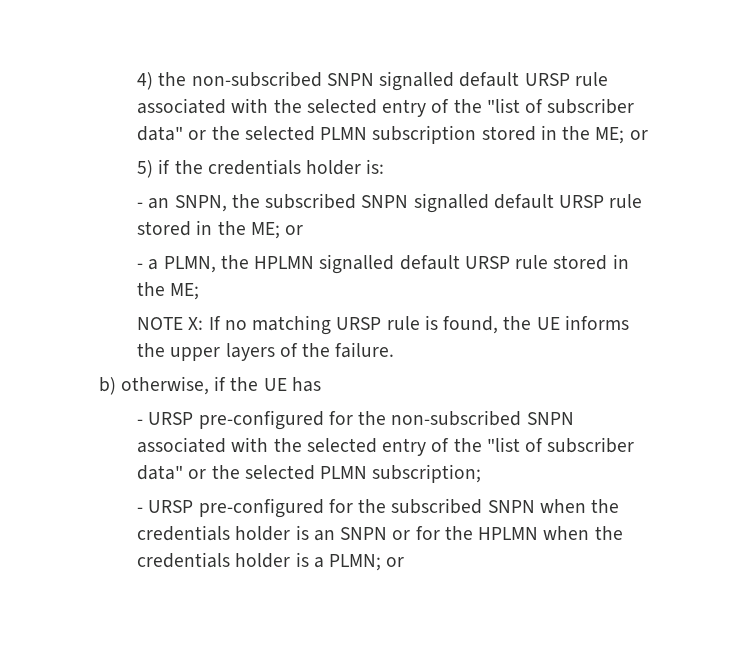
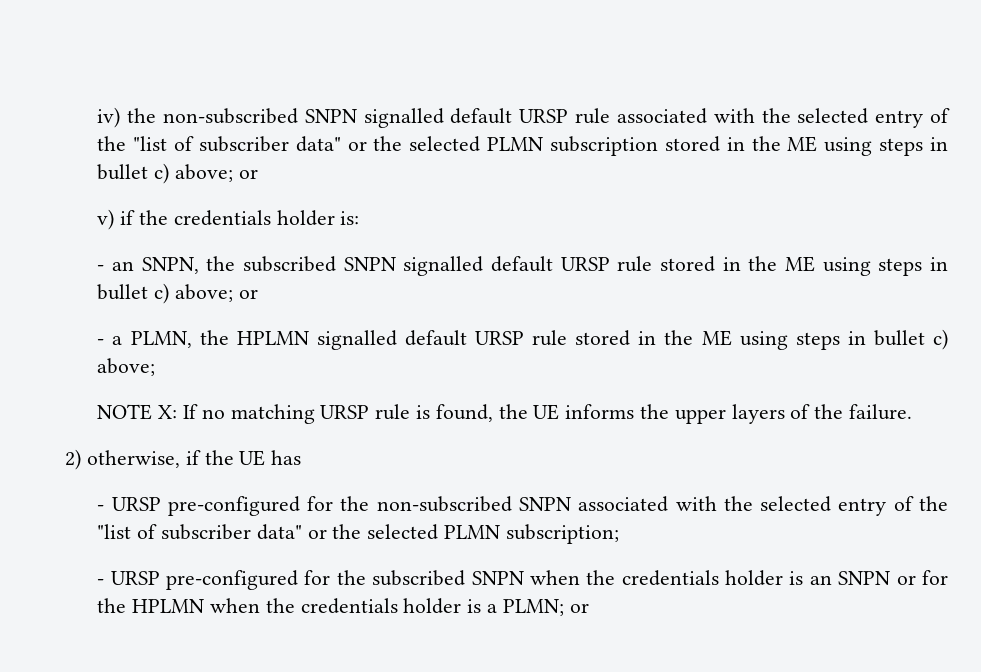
- 4) the non-subscribed SNPN signalled default URSP rule associated with the selected entry of the "list of subscriber data" or the selected PLMN subscription stored in the ME; or
- 5) if the credentials holder is:
+ iv) the non-subscribed SNPN signalled default URSP rule associated with the selected entry of the "list of subscriber data" or the selected PLMN subscription stored in the ME using steps in bullet c) above; or
+ v) if the credentials holder is:
- - an SNPN, the subscribed SNPN signalled default URSP rule stored in the ME; or
+ - an SNPN, the subscribed SNPN signalled default URSP rule stored in the ME using steps in bullet c) above; or
- - a PLMN, the HPLMN signalled default URSP rule stored in the ME;
+ - a PLMN, the HPLMN signalled default URSP rule stored in the ME using steps in bullet c) above;
- b) otherwise, if the UE has
+ 2) otherwise, if the UE has

